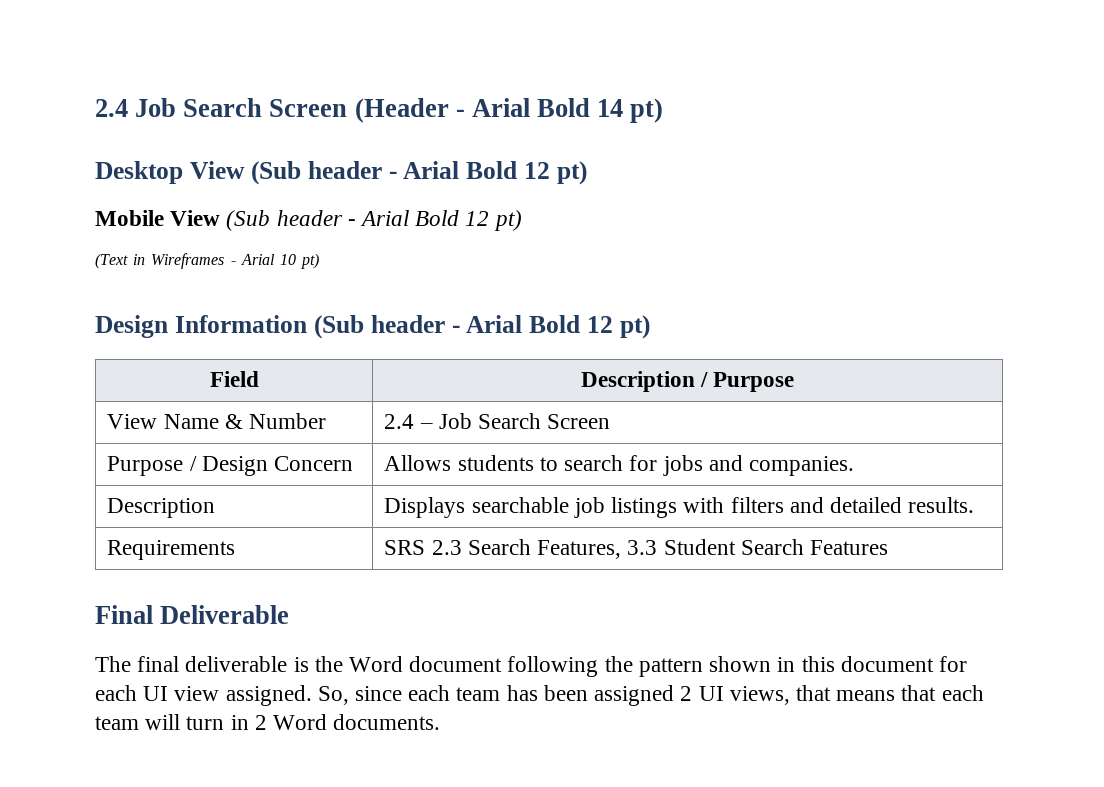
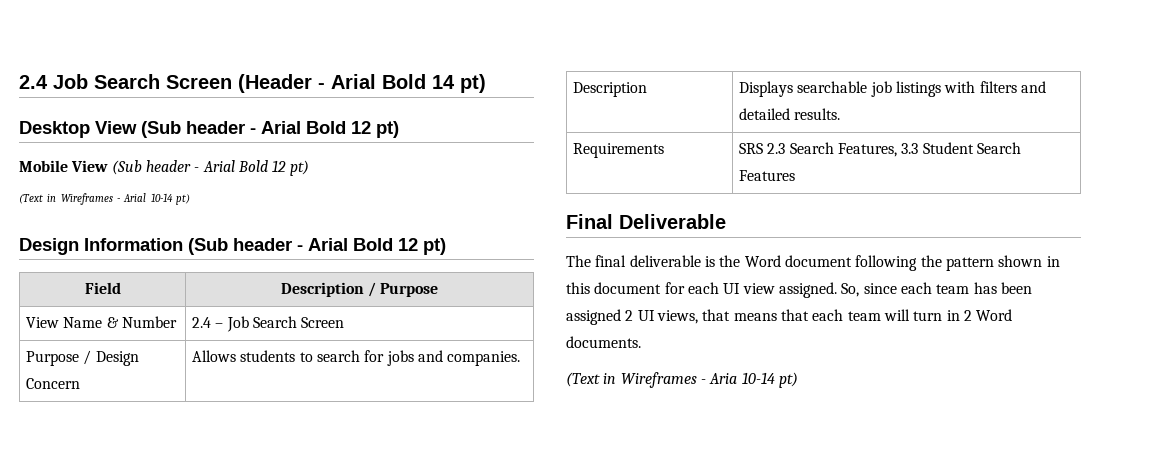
- (Text in Wireframes - Arial 10 pt)
+ (Text in Wireframes - Arial 10-14 pt)
+ (Text in Wireframes - Aria 10-14 pt)

